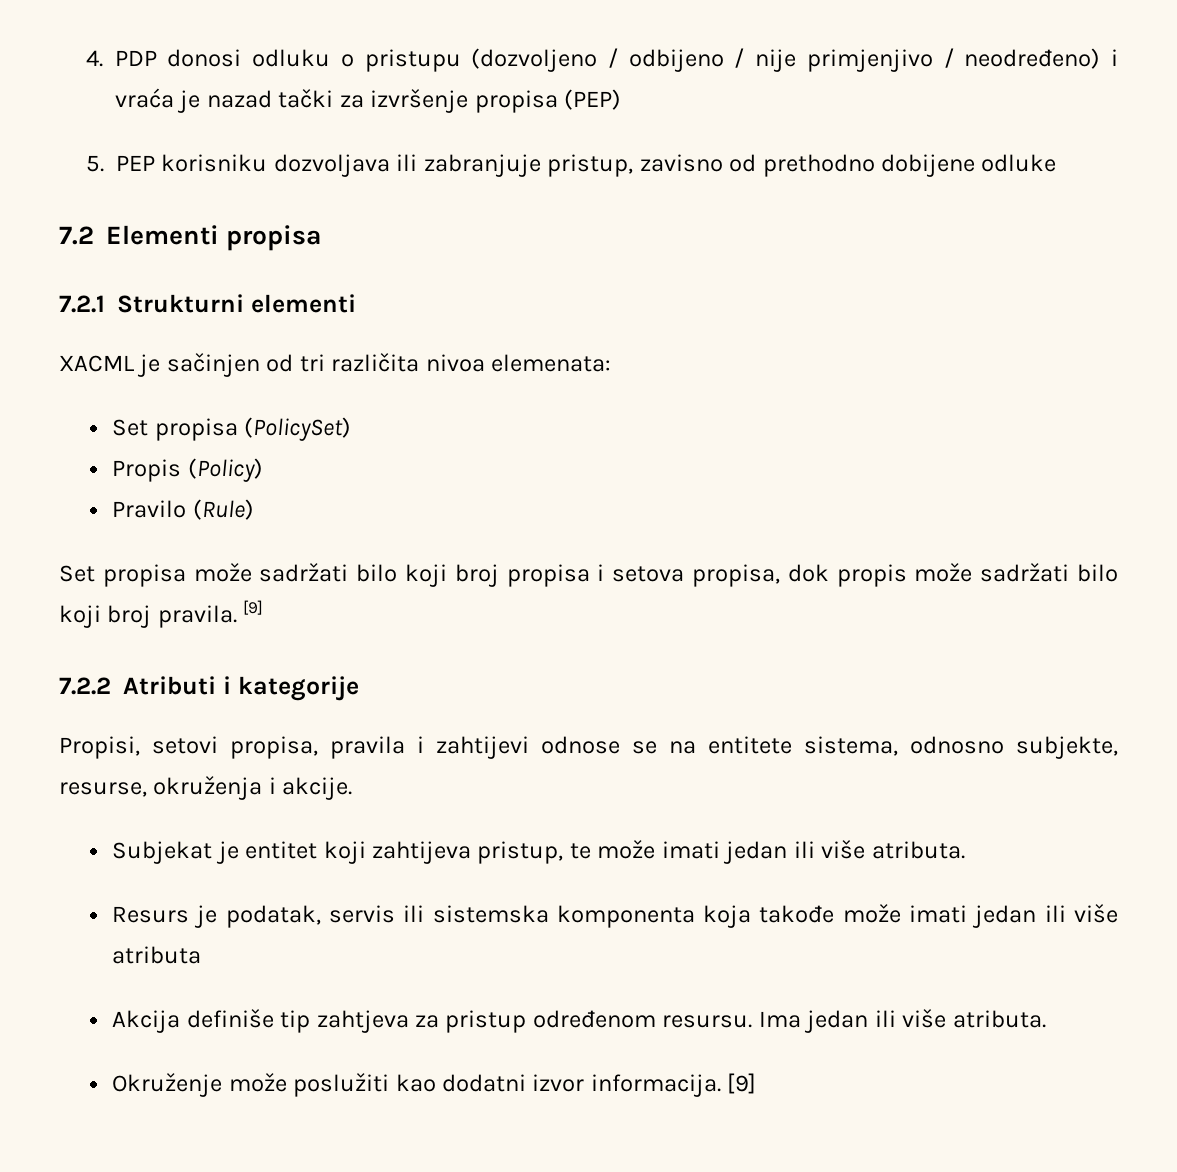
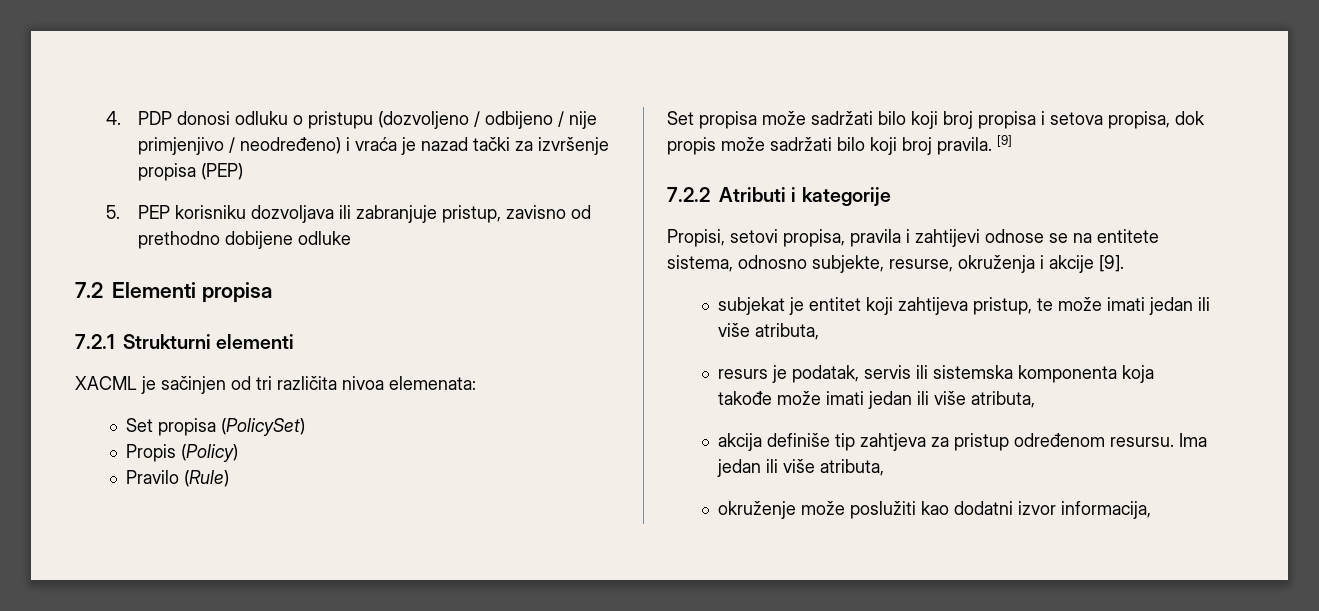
- Propisi, setovi propisa, pravila i zahtijevi odnose se na entitete sistema, odnosno subjekte, resurse, okruženja i akcije.
- Subjekat je entitet koji zahtijeva pristup, te može imati jedan ili više atributa.
- Resurs je podatak, servis ili sistemska komponenta koja takođe može imati jedan ili više atributa
- Akcija definiše tip zahtjeva za pristup određenom resursu.
+ Propisi, setovi propisa, pravila i zahtijevi odnose se na entitete sistema, odnosno subjekte, resurse, okruženja i akcije [9].
+ subjekat je entitet koji zahtijeva pristup, te može imati jedan ili više atributa,
+ resurs je podatak, servis ili sistemska komponenta koja takođe može imati jedan ili više atributa,
+ akcija definiše tip zahtjeva za pristup određenom resursu.
- Ima jedan ili više atributa.
- Okruženje može poslužiti kao dodatni izvor informacija. [9]
+ Ima jedan ili više atributa,
+ okruženje može poslužiti kao dodatni izvor informacija,

